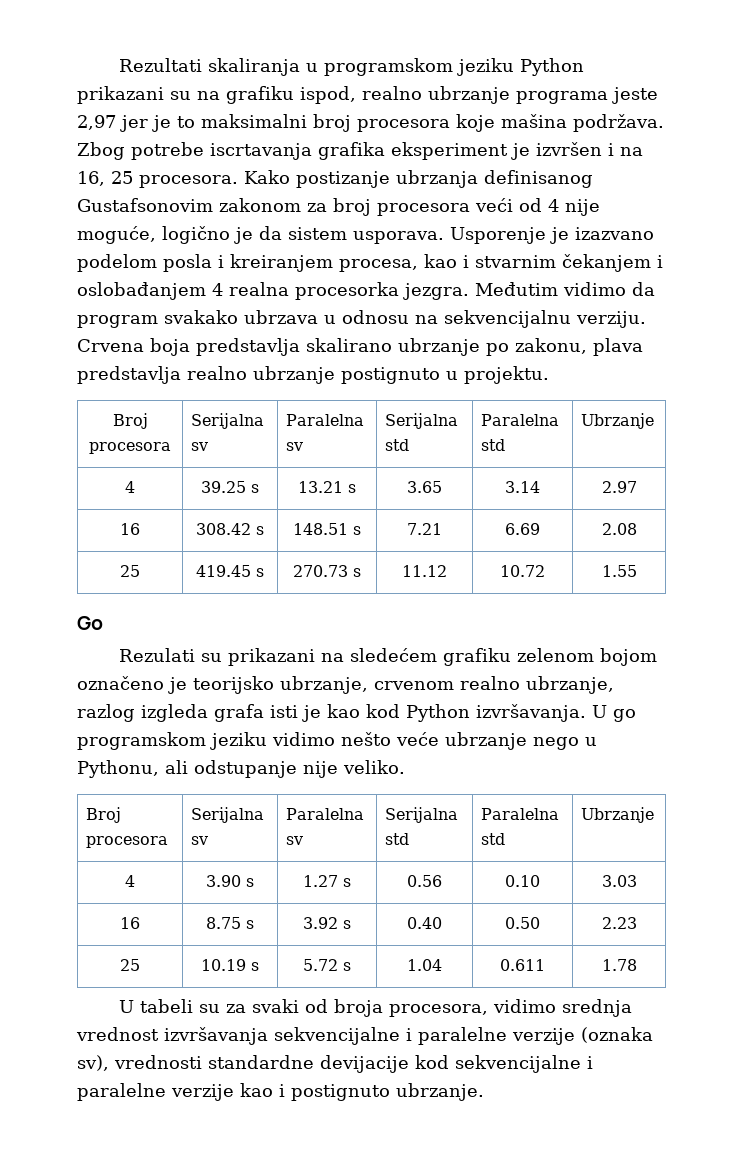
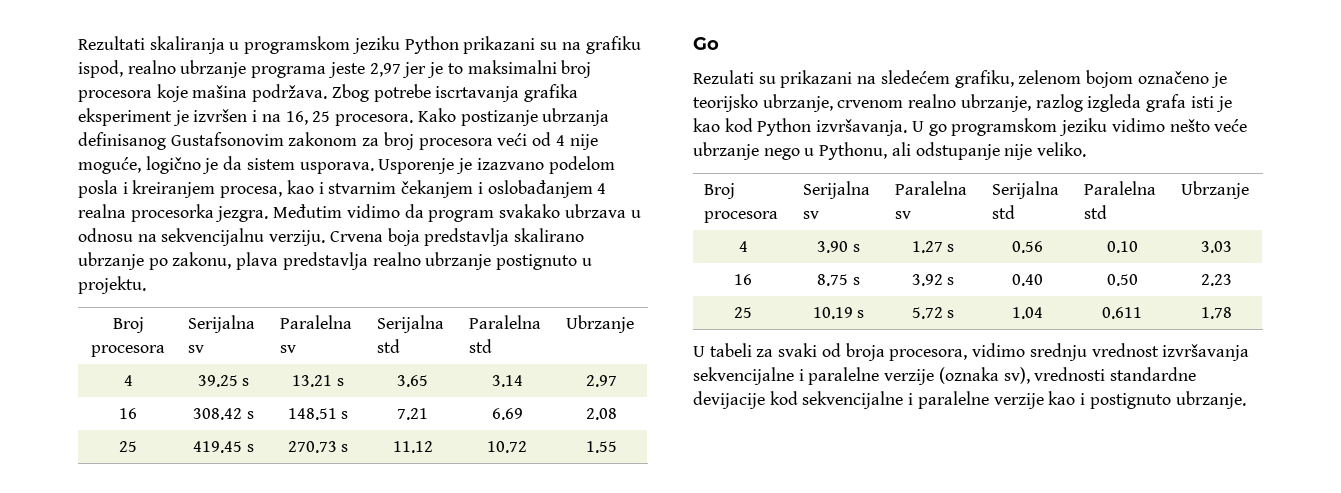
- Rezulati su prikazani na sledećem grafiku zelenom bojom označeno je teorijsko ubrzanje, crvenom realno ubrzanje, razlog izgleda grafa isti je kao kod Python izvršavanja.
+ Rezulati su prikazani na sledećem grafiku, zelenom bojom označeno je teorijsko ubrzanje, crvenom realno ubrzanje, razlog izgleda grafa isti je kao kod Python izvršavanja.
- U tabeli su za svaki od broja procesora, vidimo srednja vrednost izvršavanja sekvencijalne i paralelne verzije (oznaka sv), vrednosti standardne devijacije kod sekvencijalne i paralelne verzije kao i postignuto ubrzanje.
+ U tabeli za svaki od broja procesora, vidimo srednju vrednost izvršavanja sekvencijalne i paralelne verzije (oznaka sv), vrednosti standardne devijacije kod sekvencijalne i paralelne verzije kao i postignuto ubrzanje.

